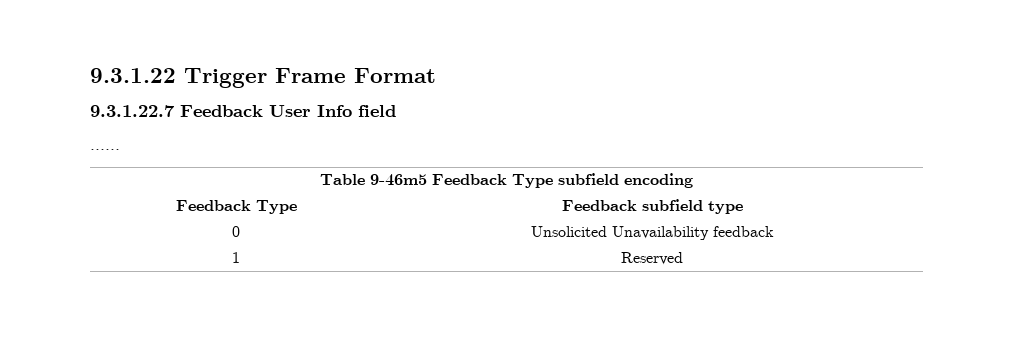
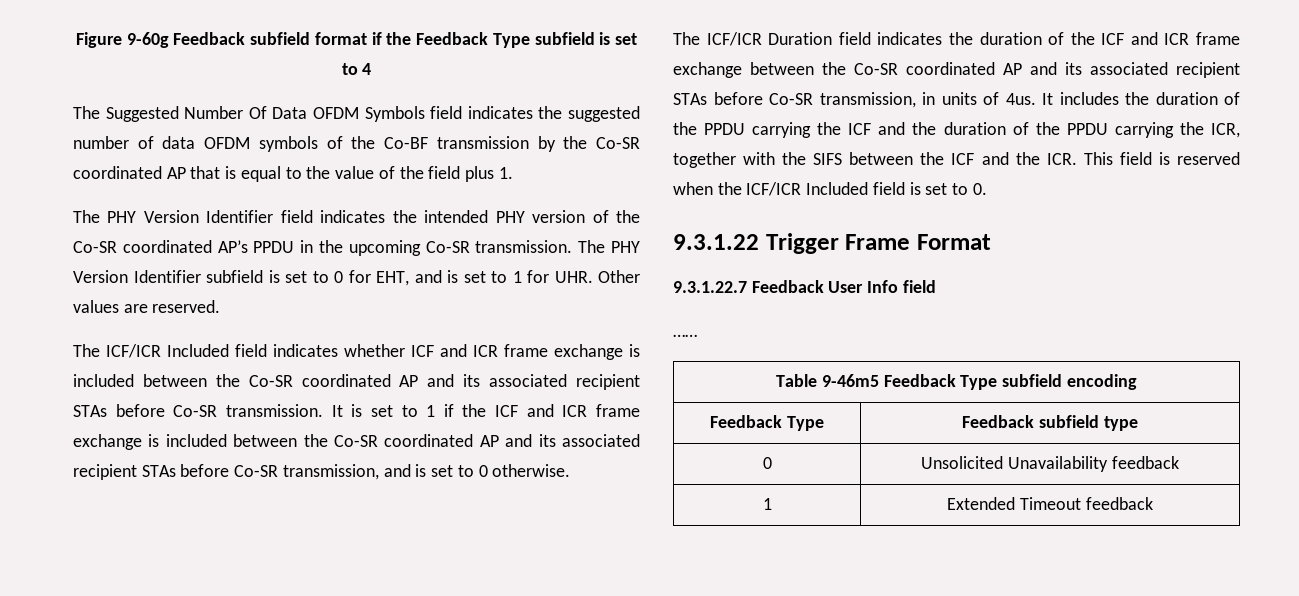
+ Figure 9-60g Feedback subfield format if the Feedback Type subfield is set to 4
+ The Suggested Number Of Data OFDM Symbols field indicates the suggested number of data OFDM symbols of the Co-BF transmission by the Co-SR coordinated AP that is equal to the value of the field plus 1.
+ The PHY Version Identifier field indicates the intended PHY version of the Co-SR coordinated AP’s PPDU in the upcoming Co-SR transmission. The PHY Version Identifier subfield is set to 0 for EHT, and is set to 1 for UHR. Other values are reserved.
+ The ICF/ICR Included field indicates whether ICF and ICR frame exchange is included between the Co-SR coordinated AP and its associated recipient STAs before Co-SR transmission. It is set to 1 if the ICF and ICR frame exchange is included between the Co-SR coordinated AP and its associated recipient STAs before Co-SR transmission, and is set to 0 otherwise.
+ The ICF/ICR Duration field indicates the duration of the ICF and ICR frame exchange between the Co-SR coordinated AP and its associated recipient STAs before Co-SR transmission, in units of 4us. It includes the duration of the PPDU carrying the ICF and the duration of the PPDU carrying the ICR, together with the SIFS between the ICF and the ICR. This field is reserved when the ICF/ICR Included field is set to 0.
- 1 | Reserved
+ 1 | Extended Timeout feedback

